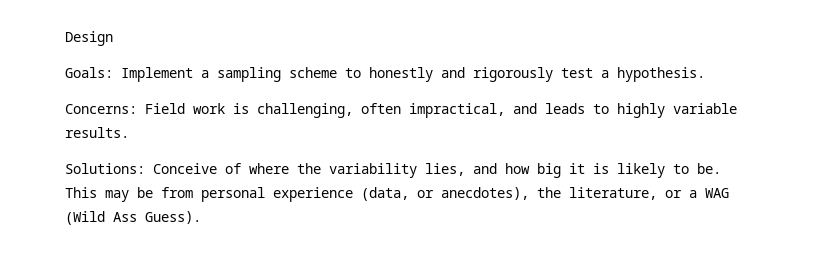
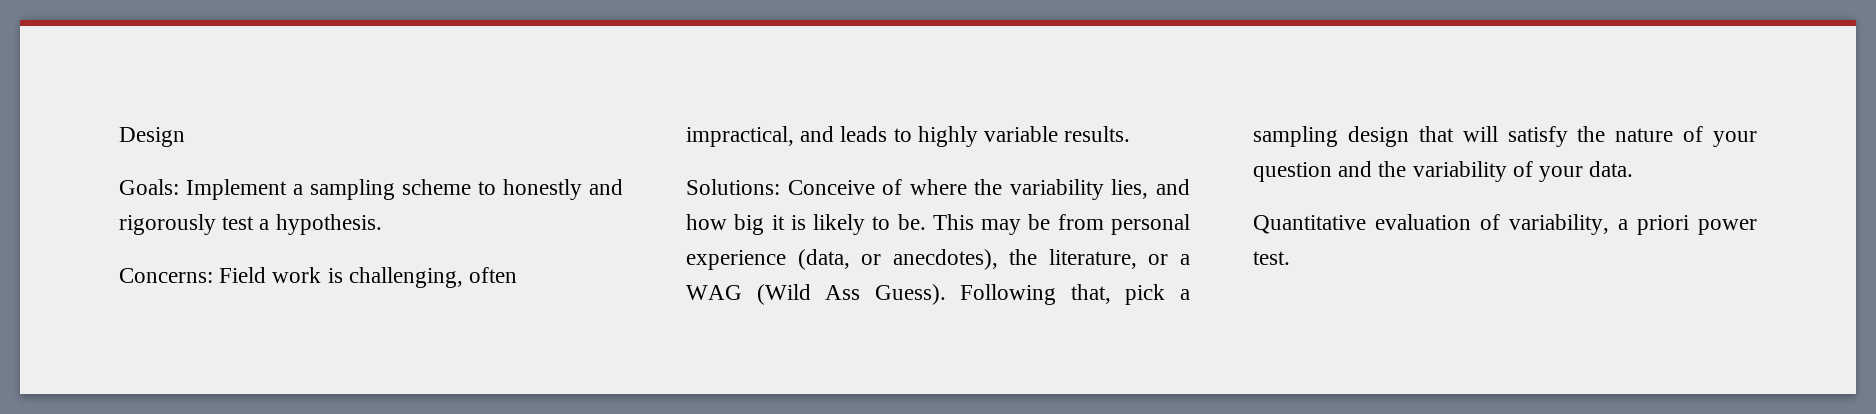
+ Following that, pick a sampling design that will satisfy the nature of your question and the variability of your data.
+ Quantitative evaluation of variability, a priori power test.

